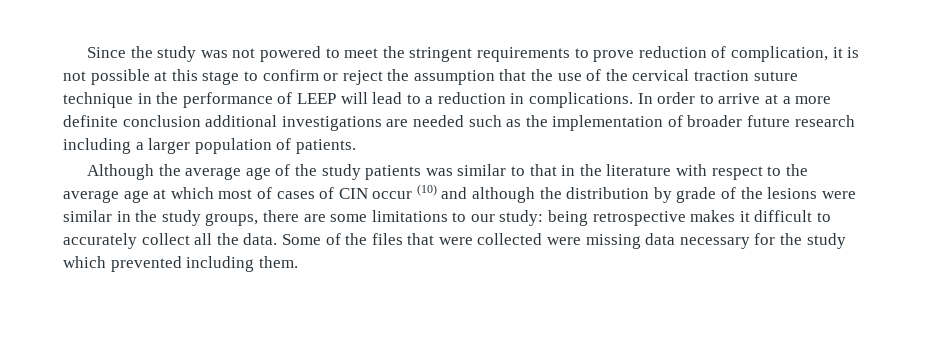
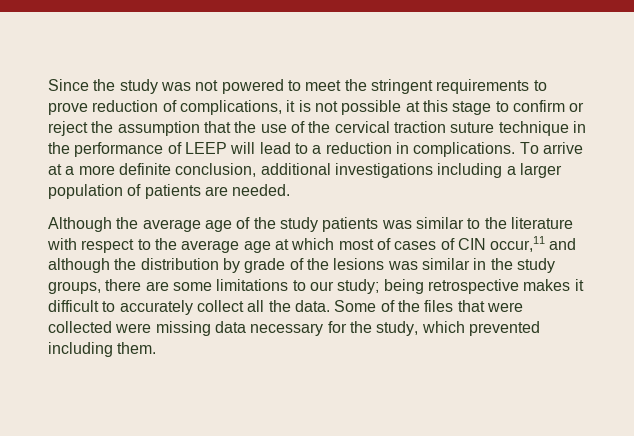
- Since the study was not powered to meet the stringent requirements to prove reduction of complication, it is not possible at this stage to confirm or reject the assumption that the use of the cervical traction suture technique in the performance of LEEP will lead to a reduction in complications.
+ Since the study was not powered to meet the stringent requirements to prove reduction of complications, it is not possible at this stage to confirm or reject the assumption that the use of the cervical traction suture technique in the performance of LEEP will lead to a reduction in complications.
- In order to arrive at a more definite conclusion additional investigations are needed such as the implementation of broader future research including a larger population of patients.
+ To arrive at a more definite conclusion, additional investigations including a larger population of patients are needed.
- Although the average age of the study patients was similar to that in the literature with respect to the average age at which most of cases of CIN occur (10) and although the distribution by grade of the lesions were similar in the study groups, there are some limitations to our study: being retrospective makes it difficult to accurately collect all the data.
+ Although the average age of the study patients was similar to the literature with respect to the average age at which most of cases of CIN occur,11 and although the distribution by grade of the lesions was similar in the study groups, there are some limitations to our study; being retrospective makes it difficult to accurately collect all the data.
- Some of the files that were collected were missing data necessary for the study which prevented including them.
+ Some of the files that were collected were missing data necessary for the study, which prevented including them.

